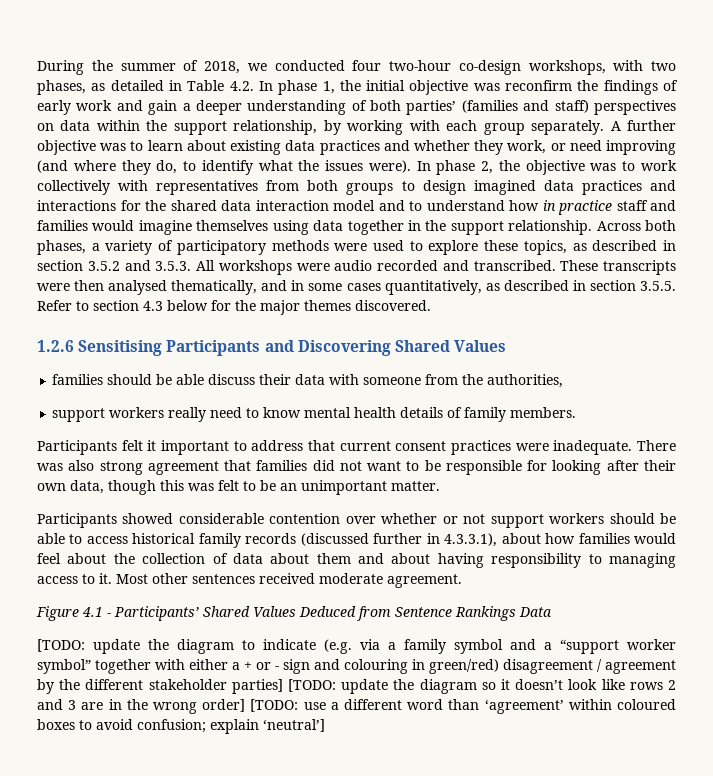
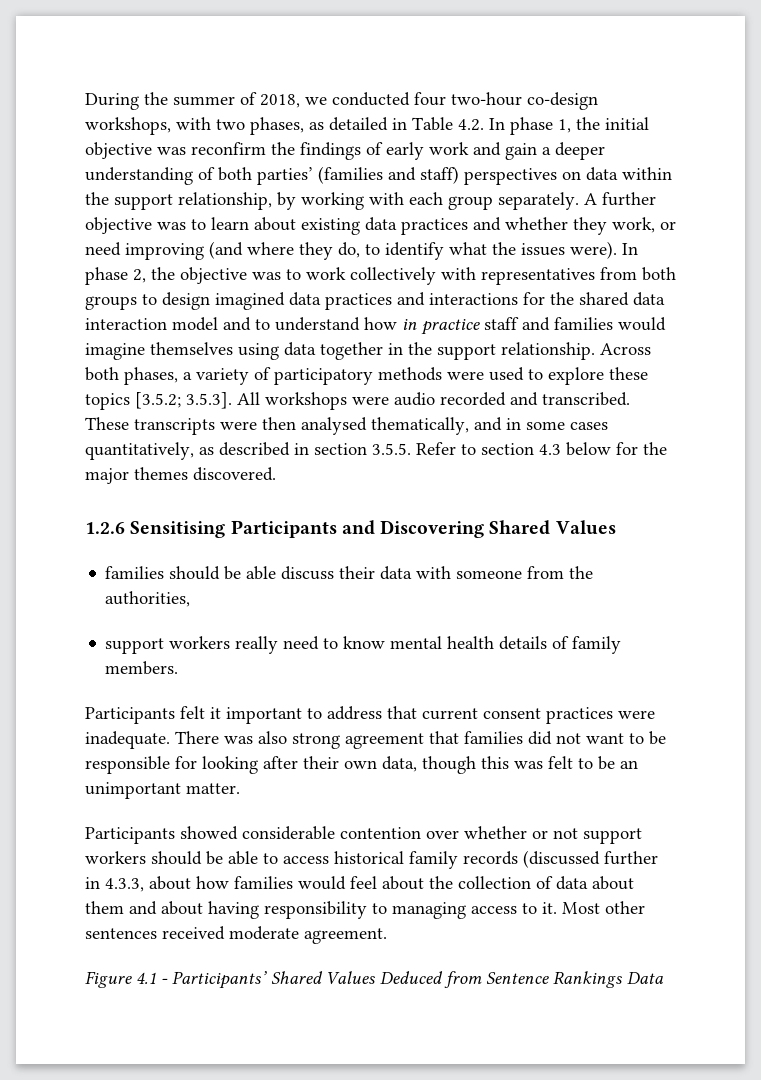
- Across both phases, a variety of participatory methods were used to explore these topics, as described in section 3.5.2 and 3.5.3. All workshops were audio recorded and transcribed.
+ Across both phases, a variety of participatory methods were used to explore these topics [3.5.2; 3.5.3]. All workshops were audio recorded and transcribed.
- Participants showed considerable contention over whether or not support workers should be able to access historical family records (discussed further in 4.3.3.1), about how families would feel about the collection of data about them and about having responsibility to managing access to it.
+ Participants showed considerable contention over whether or not support workers should be able to access historical family records (discussed further in 4.3.3, about how families would feel about the collection of data about them and about having responsibility to managing access to it.
- [TODO: update the diagram to indicate (e.g. via a family symbol and a “support worker symbol” together with either a + or - sign and colouring in green/red) disagreement / agreement by the different stakeholder parties] [TODO: update the diagram so it doesn’t look like rows 2 and 3 are in the wrong order] [TODO: use a different word than ‘agreement’ within coloured boxes to avoid confusion; explain ‘neutral’]

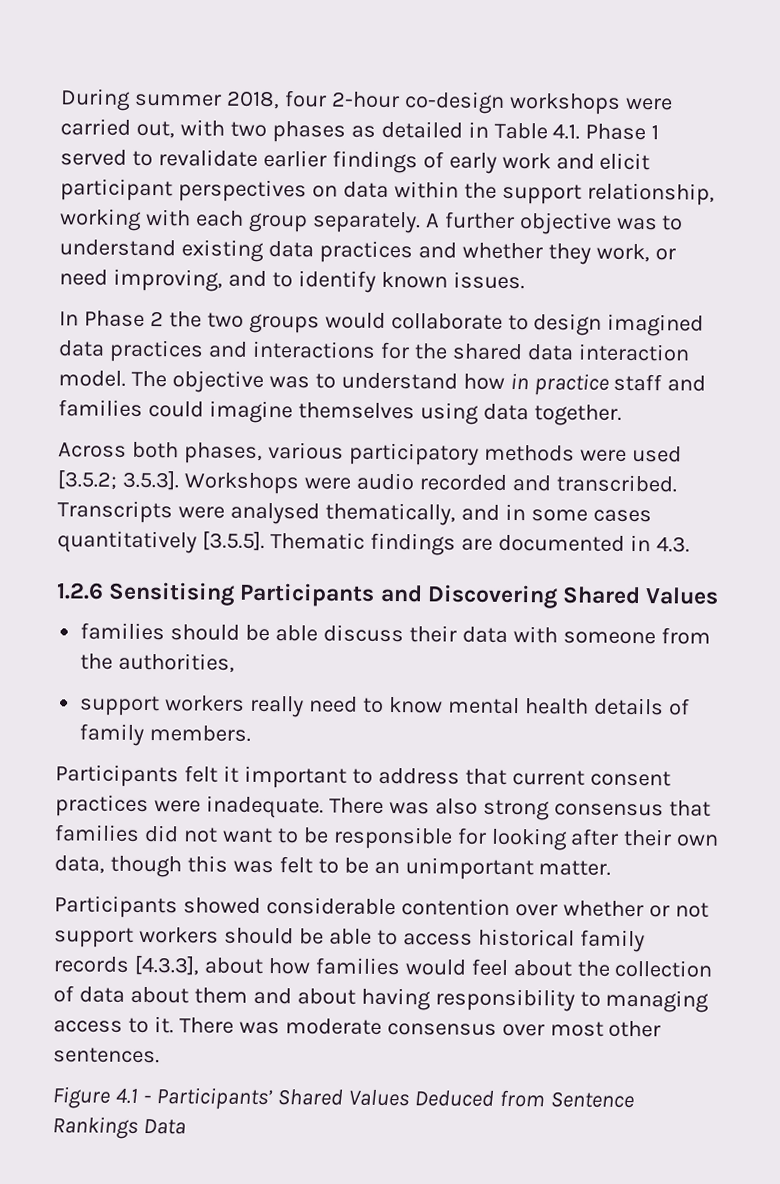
- During the summer of 2018, we conducted four two-hour co-design workshops, with two phases, as detailed in Table 4.2. In phase 1, the initial objective was reconfirm the findings of early work and gain a deeper understanding of both parties’ (families and staff) perspectives on data within the support relationship, by working with each group separately.
+ During summer 2018, four 2-hour co-design workshops were carried out, with two phases as detailed in Table 4.1. Phase 1 served to revalidate earlier findings of early work and elicit participant perspectives on data within the support relationship, working with each group separately.
- A further objective was to learn about existing data practices and whether they work, or need improving (and where they do, to identify what the issues were). In phase 2, the objective was to work collectively with representatives from both groups to design imagined data practices and interactions for the shared data interaction model and to understand how in practice staff and families would imagine themselves using data together in the support relationship. Across both phases, a variety of participatory methods were used to explore these topics [3.5.2; 3.5.3]. All workshops were audio recorded and transcribed.
+ A further objective was to understand existing data practices and whether they work, or need improving, and to identify known issues.
+ In Phase 2 the two groups would collaborate to design imagined data practices and interactions for the shared data interaction model. The objective was to understand how in practice staff and families could imagine themselves using data together.
+ Across both phases, various participatory methods were used [3.5.2; 3.5.3]. Workshops were audio recorded and transcribed.
- These transcripts were then analysed thematically, and in some cases quantitatively, as described in section 3.5.5. Refer to section 4.3 below for the major themes discovered.
+ Transcripts were analysed thematically, and in some cases quantitatively [3.5.5]. Thematic findings are documented in 4.3.
- There was also strong agreement that families did not want to be responsible for looking after their own data, though this was felt to be an unimportant matter.
+ There was also strong consensus that families did not want to be responsible for looking after their own data, though this was felt to be an unimportant matter.
- Participants showed considerable contention over whether or not support workers should be able to access historical family records (discussed further in 4.3.3, about how families would feel about the collection of data about them and about having responsibility to managing access to it.
+ Participants showed considerable contention over whether or not support workers should be able to access historical family records [4.3.3], about how families would feel about the collection of data about them and about having responsibility to managing access to it.
- Most other sentences received moderate agreement.
+ There was moderate consensus over most other sentences.

